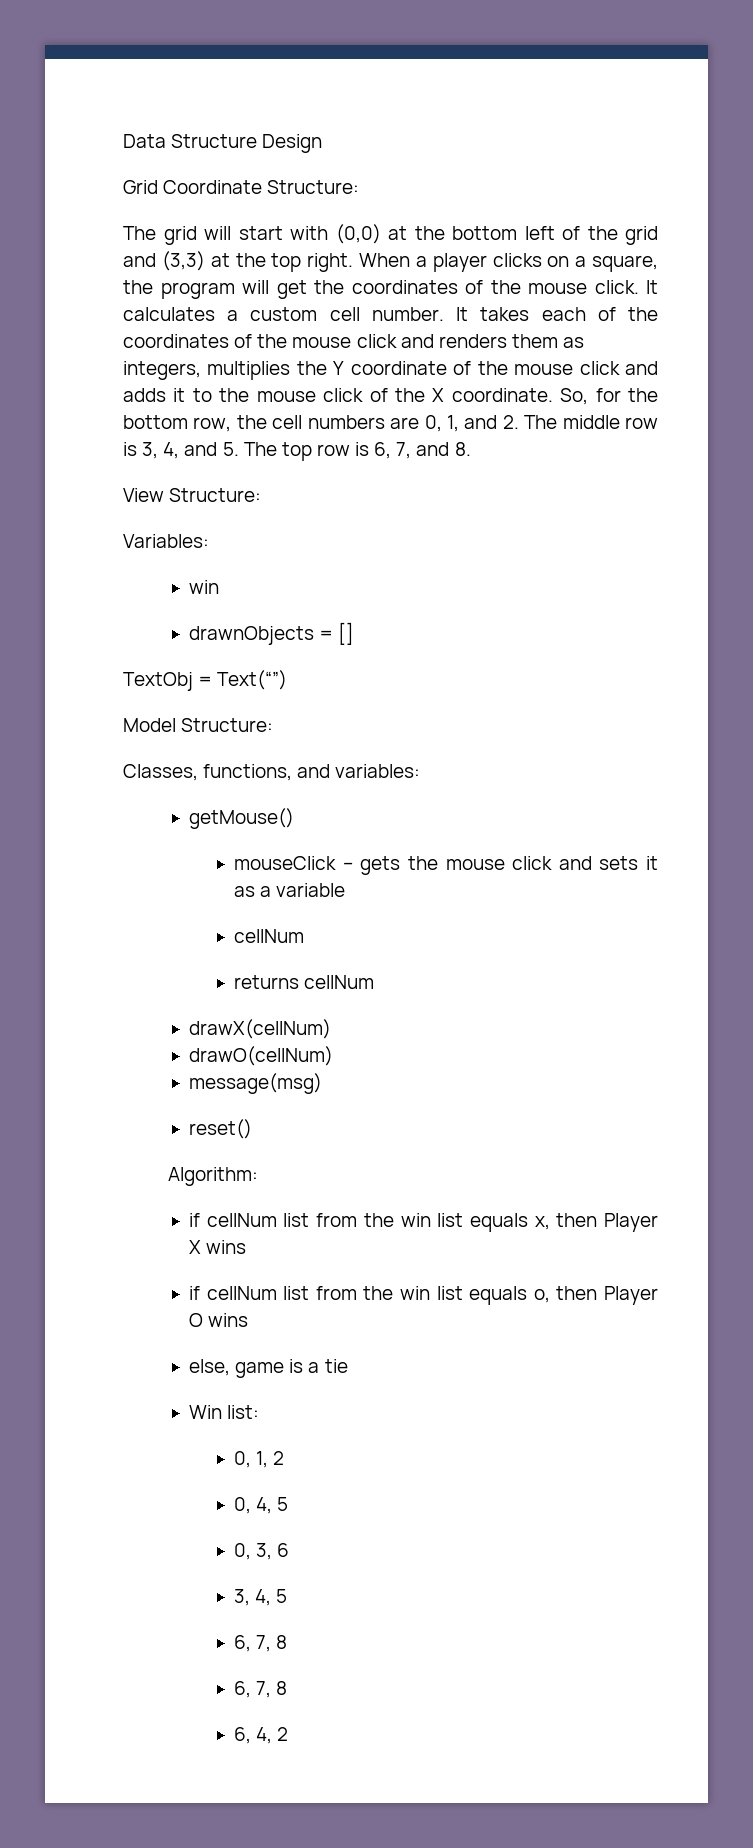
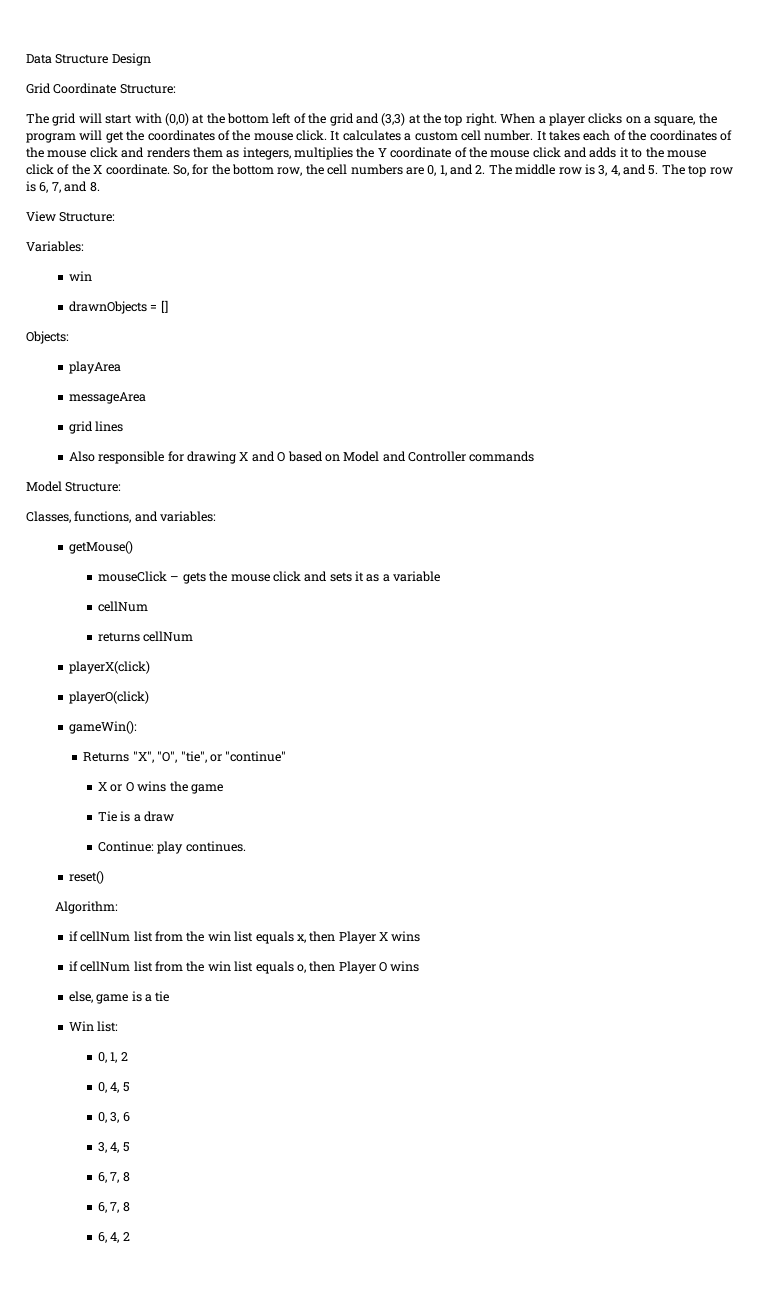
- TextObj = Text(“”)
+ Objects:
+ playArea
+ messageArea
+ grid lines
+ Also responsible for drawing X and O based on Model and Controller commands
- drawX(cellNum)
- drawO(cellNum)
- message(msg)
+ playerX(click)
+ playerO(click)
+ gameWin():
+ Returns "X", "O", "tie", or "continue"
+ X or O wins the game
+ Tie is a draw
+ Continue: play continues.

